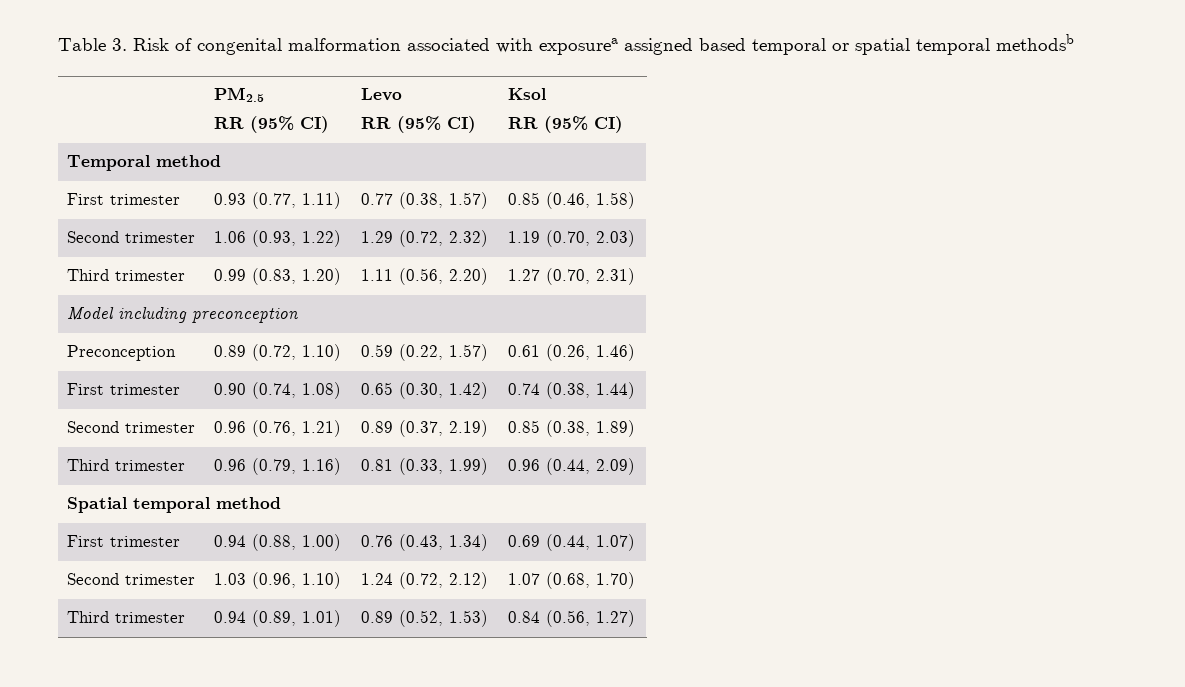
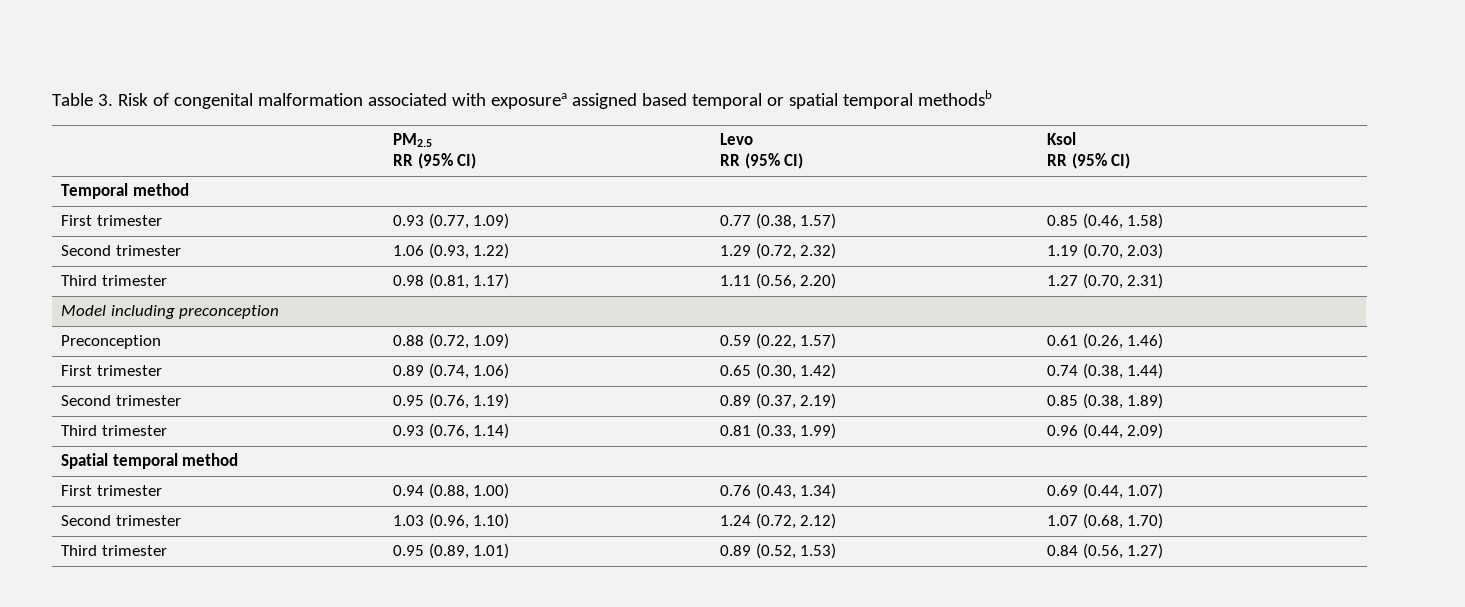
- First trimester | 0.93 (0.77, 1.11) | 0.77 (0.38, 1.57) | 0.85 (0.46, 1.58)
+ First trimester | 0.93 (0.77, 1.09) | 0.77 (0.38, 1.57) | 0.85 (0.46, 1.58)
- Third trimester | 0.99 (0.83, 1.20) | 1.11 (0.56, 2.20) | 1.27 (0.70, 2.31)
+ Third trimester | 0.98 (0.81, 1.17) | 1.11 (0.56, 2.20) | 1.27 (0.70, 2.31)
- Preconception | 0.89 (0.72, 1.10) | 0.59 (0.22, 1.57) | 0.61 (0.26, 1.46)
+ Preconception | 0.88 (0.72, 1.09) | 0.59 (0.22, 1.57) | 0.61 (0.26, 1.46)
- First trimester | 0.90 (0.74, 1.08) | 0.65 (0.30, 1.42) | 0.74 (0.38, 1.44)
+ First trimester | 0.89 (0.74, 1.06) | 0.65 (0.30, 1.42) | 0.74 (0.38, 1.44)
- Second trimester | 0.96 (0.76, 1.21) | 0.89 (0.37, 2.19) | 0.85 (0.38, 1.89)
+ Second trimester | 0.95 (0.76, 1.19) | 0.89 (0.37, 2.19) | 0.85 (0.38, 1.89)
- Third trimester | 0.96 (0.79, 1.16) | 0.81 (0.33, 1.99) | 0.96 (0.44, 2.09)
+ Third trimester | 0.93 (0.76, 1.14) | 0.81 (0.33, 1.99) | 0.96 (0.44, 2.09)
- Third trimester | 0.94 (0.89, 1.01) | 0.89 (0.52, 1.53) | 0.84 (0.56, 1.27)
+ Third trimester | 0.95 (0.89, 1.01) | 0.89 (0.52, 1.53) | 0.84 (0.56, 1.27)

